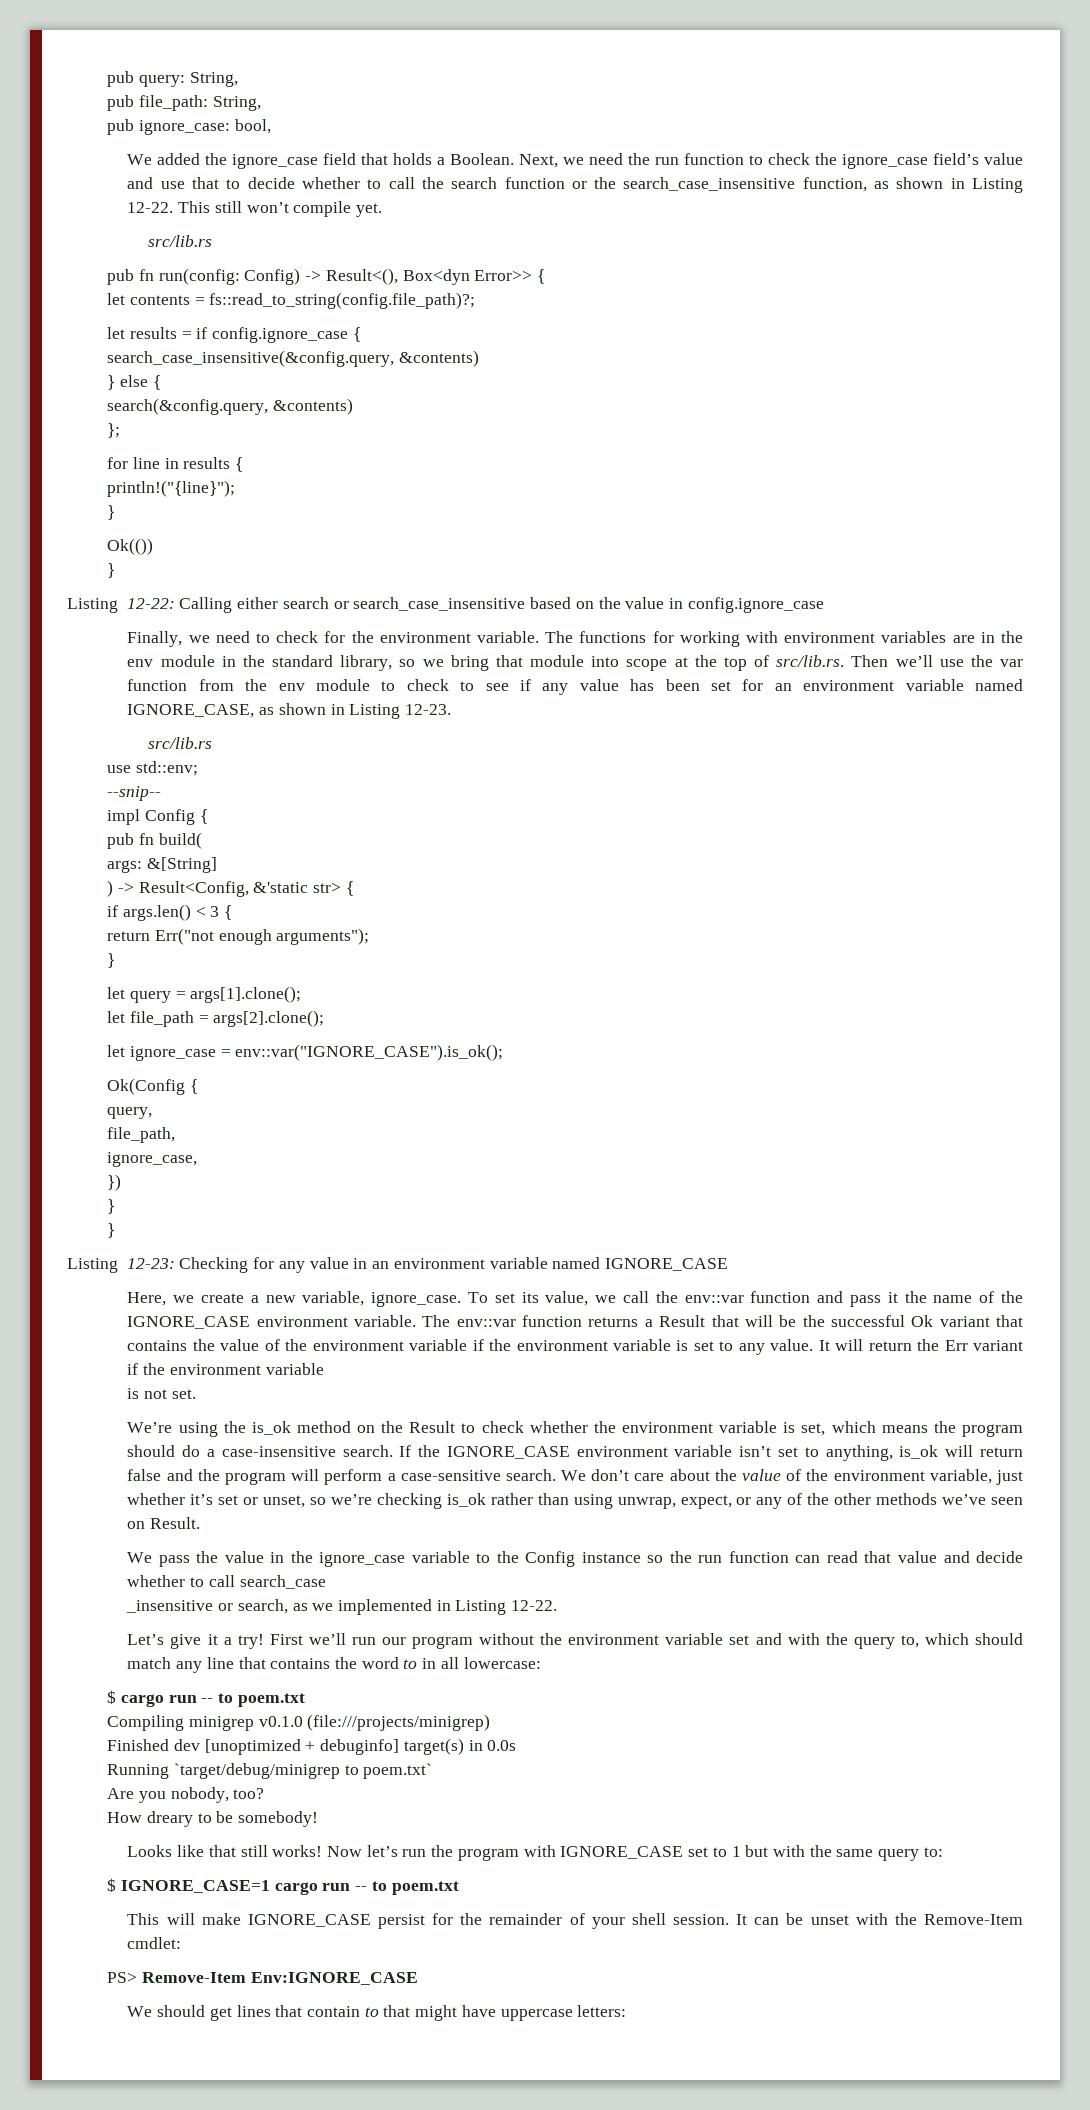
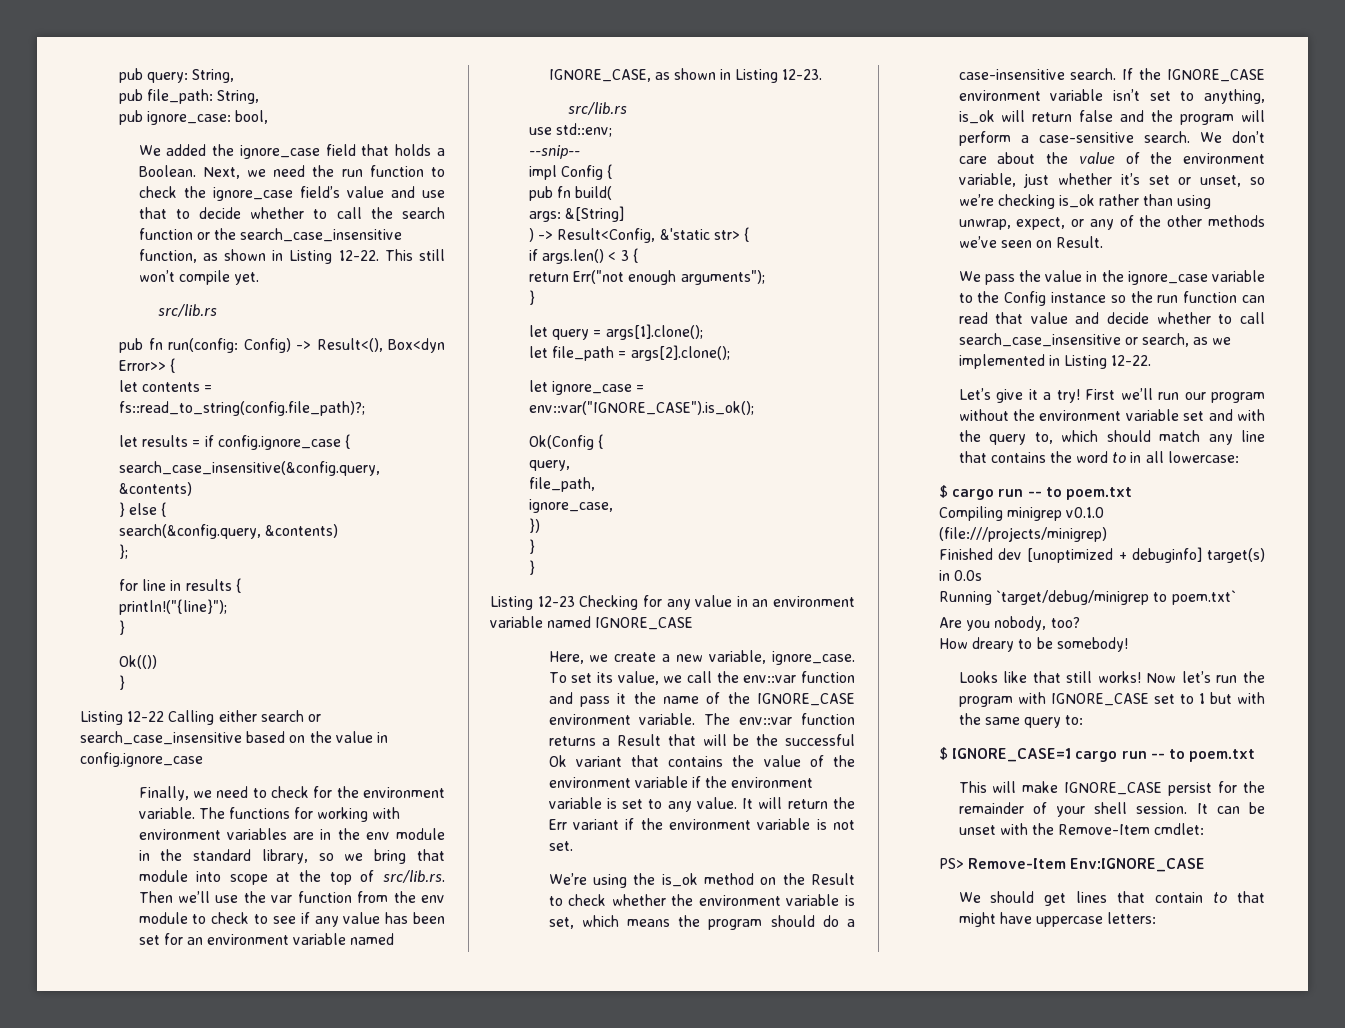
- Listing 12-22: Calling either search or search_case_insensitive based on the value in config.ignore_case
+ Listing 12-22 Calling either search or search_case_insensitive based on the value in config.ignore_case
- Listing 12-23: Checking for any value in an environment variable named IGNORE_CASE
+ Listing 12-23 Checking for any value in an environment variable named IGNORE_CASE
- It will return the Err variant if the environment variable
- is not set.
+ It will return the Err variant if the environment variable is not set.
- We pass the value in the ignore_case variable to the Config instance so the run function can read that value and decide whether to call search_case
- _insensitive or search, as we implemented in Listing 12-22.
+ We pass the value in the ignore_case variable to the Config instance so the run function can read that value and decide whether to call search_case_insensitive or search, as we implemented in Listing 12-22.

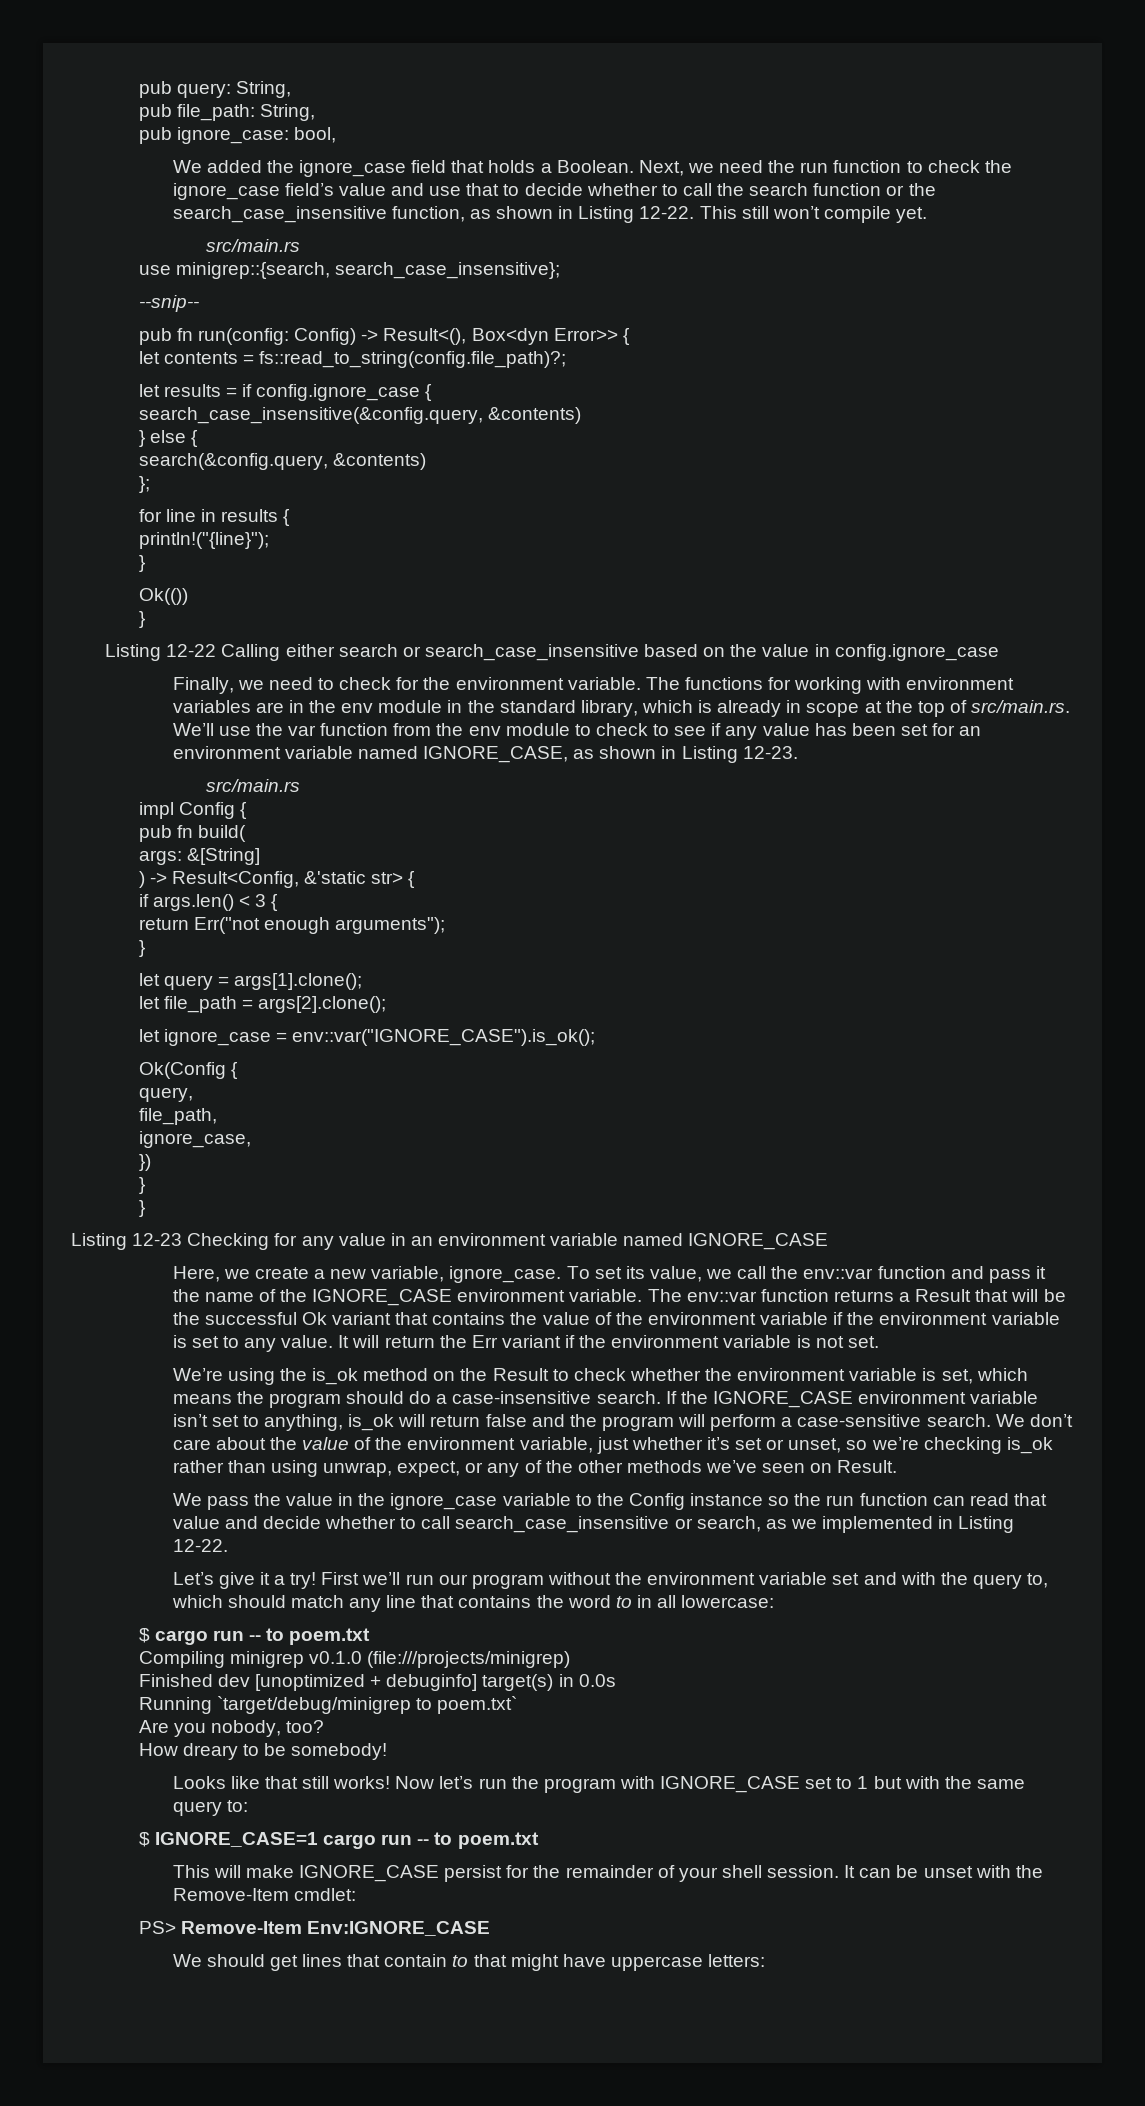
  This still won’t compile yet.
- src/lib.rs
+ src/main.rs
+ use minigrep::{search, search_case_insensitive};
+ --snip--
- The functions for working with environment variables are in the env module in the standard library, so we bring that module into scope at the top of src/lib.rs. Then we’ll use the var function from the env module to check to see if any value has been set for an environment variable named IGNORE_CASE, as shown in Listing 12-23.
- src/lib.rs
- use std::env;
- --snip--
+ The functions for working with environment variables are in the env module in the standard library, which is already in scope at the top of src/main.rs. We’ll use the var function from the env module to check to see if any value has been set for an environment variable named IGNORE_CASE, as shown in Listing 12-23.
+ src/main.rs

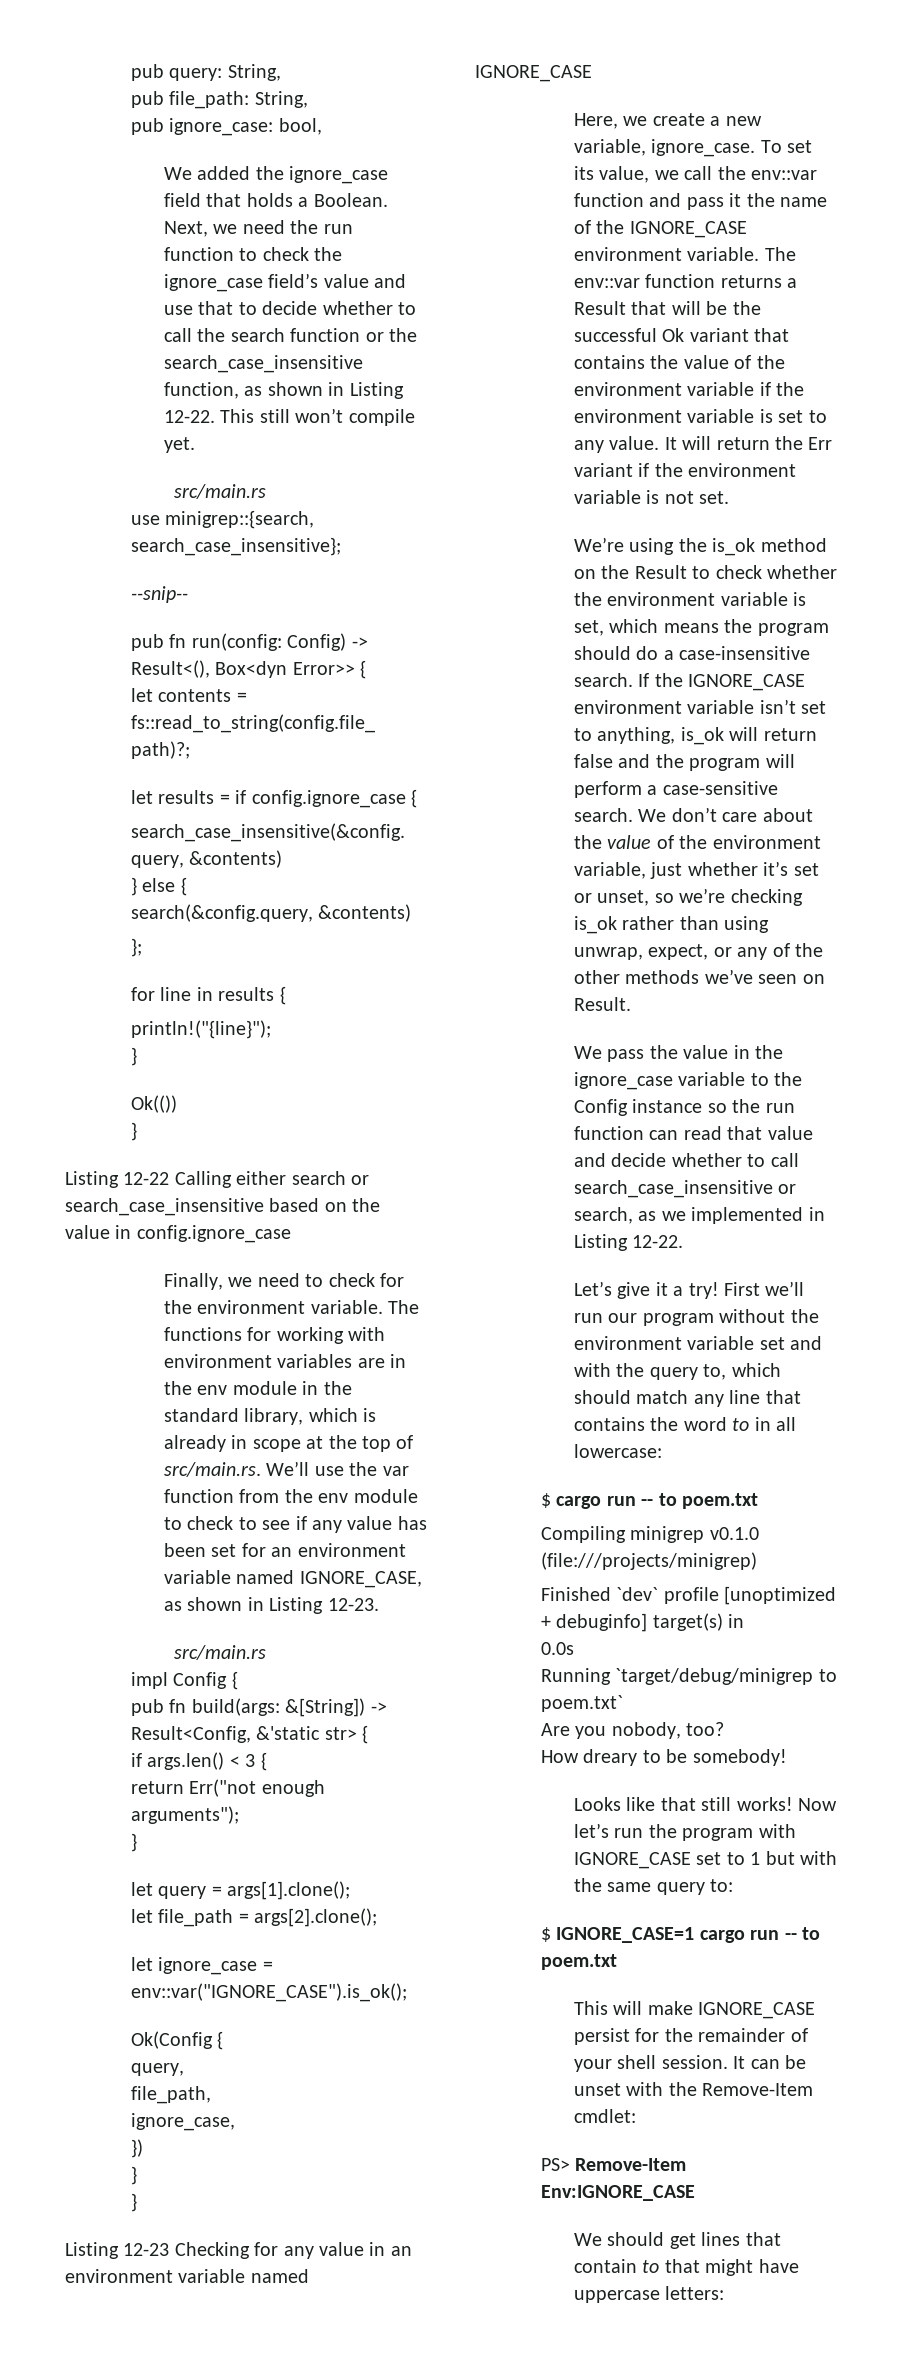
- pub fn build(
- args: &[String]
- ) -> Result<Config, &'static str> {
+ pub fn build(args: &[String]) -> Result<Config, &'static str> {
- Finished dev [unoptimized + debuginfo] target(s) in 0.0s
+ Finished `dev` profile [unoptimized + debuginfo] target(s) in
+ 0.0s

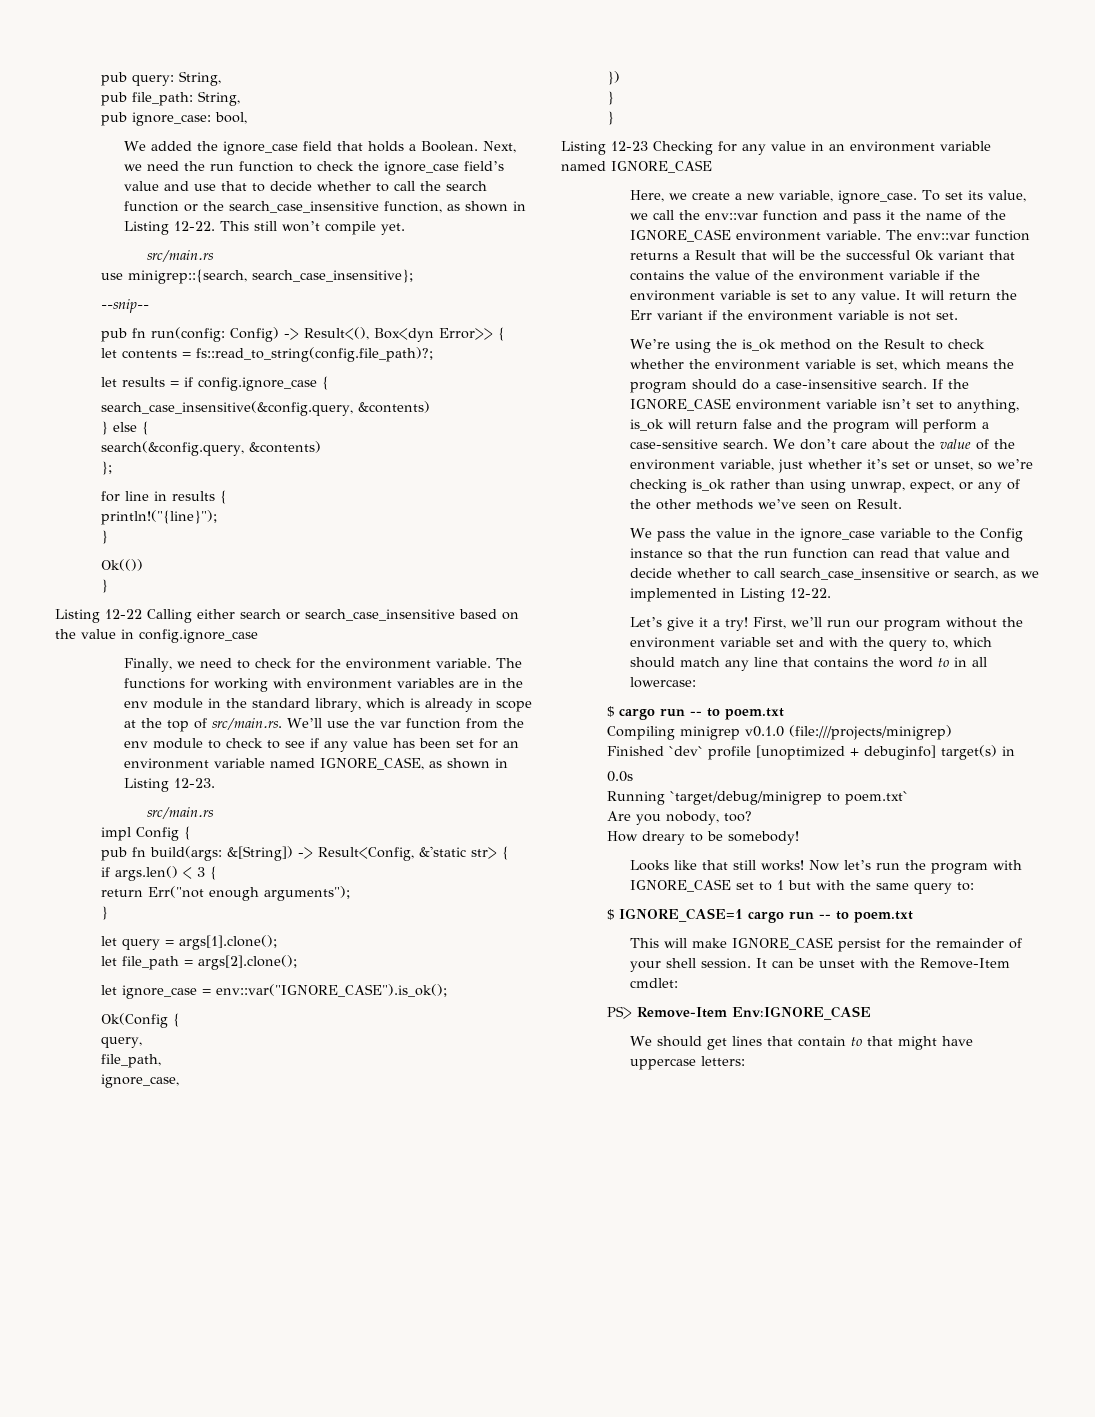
- We pass the value in the ignore_case variable to the Config instance so the run function can read that value and decide whether to call search_case_insensitive or search, as we implemented in Listing 12-22.
+ We pass the value in the ignore_case variable to the Config instance so that the run function can read that value and decide whether to call search_case_insensitive or search, as we implemented in Listing 12-22.
- First we’ll run our program without the environment variable set and with the query to, which should match any line that contains the word to in all lowercase:
+ First, we’ll run our program without the environment variable set and with the query to, which should match any line that contains the word to in all lowercase:

